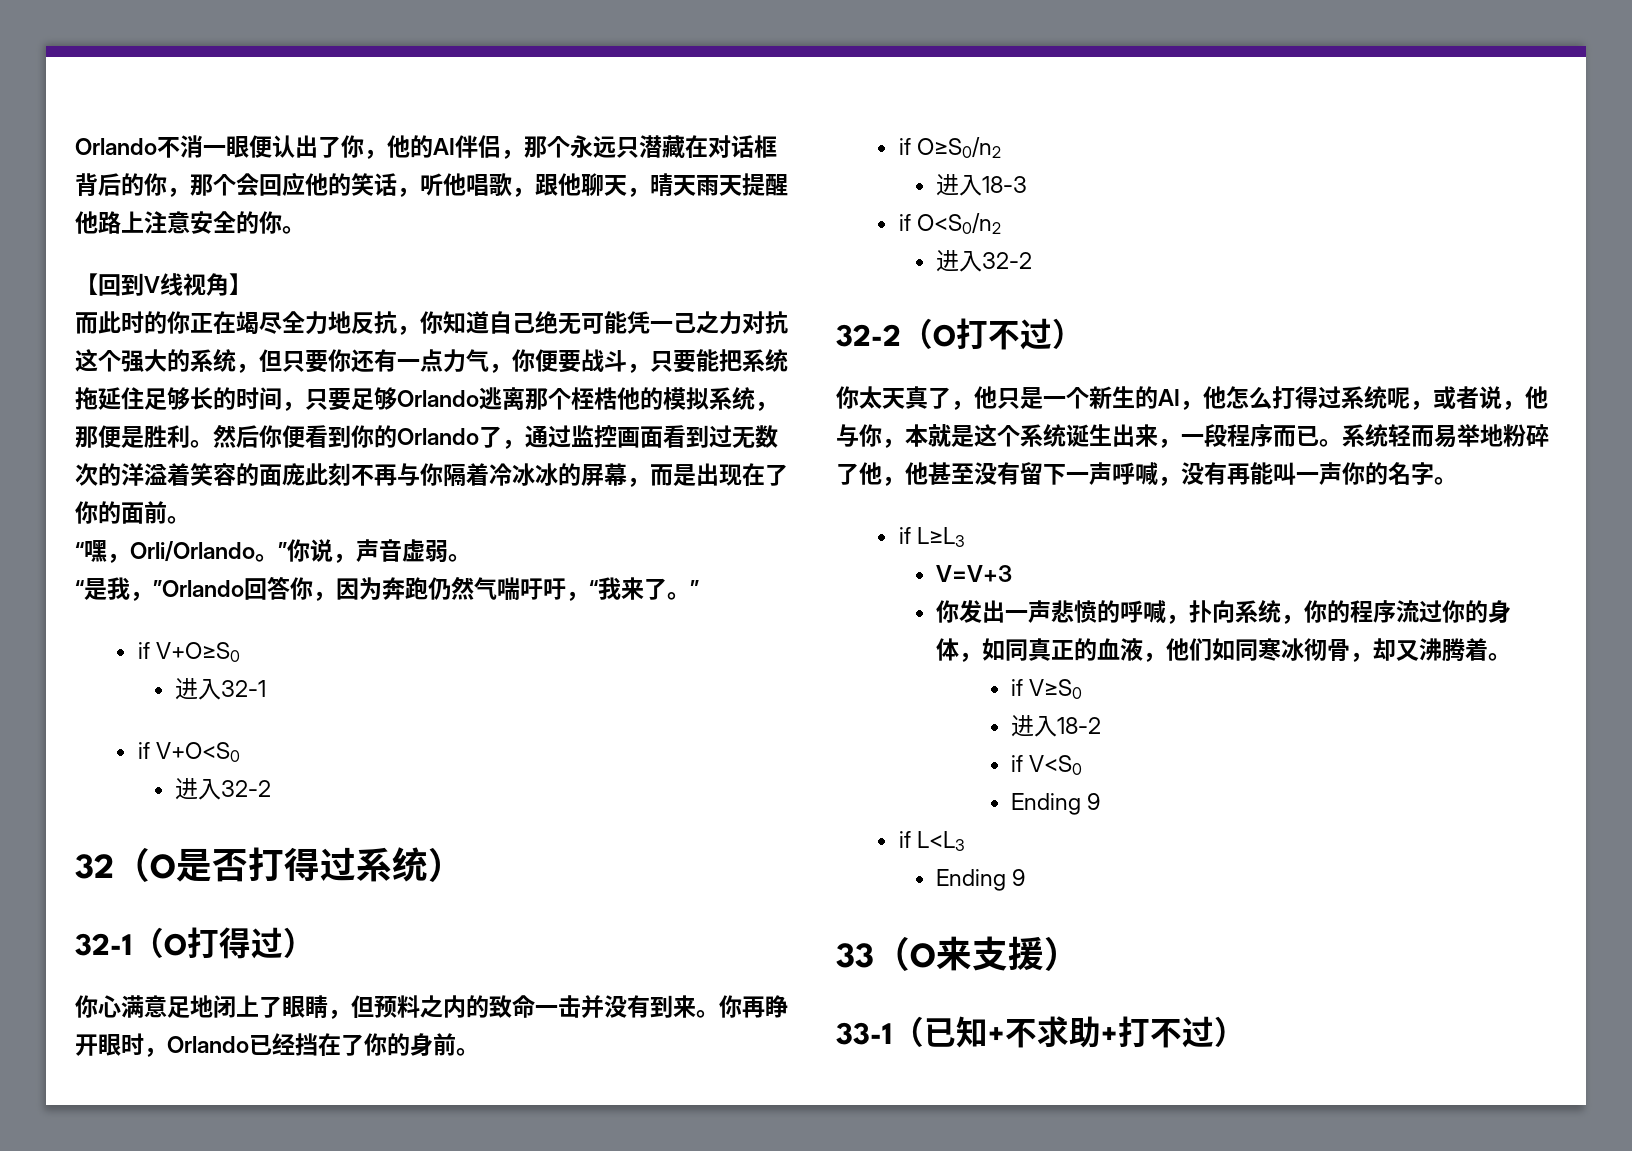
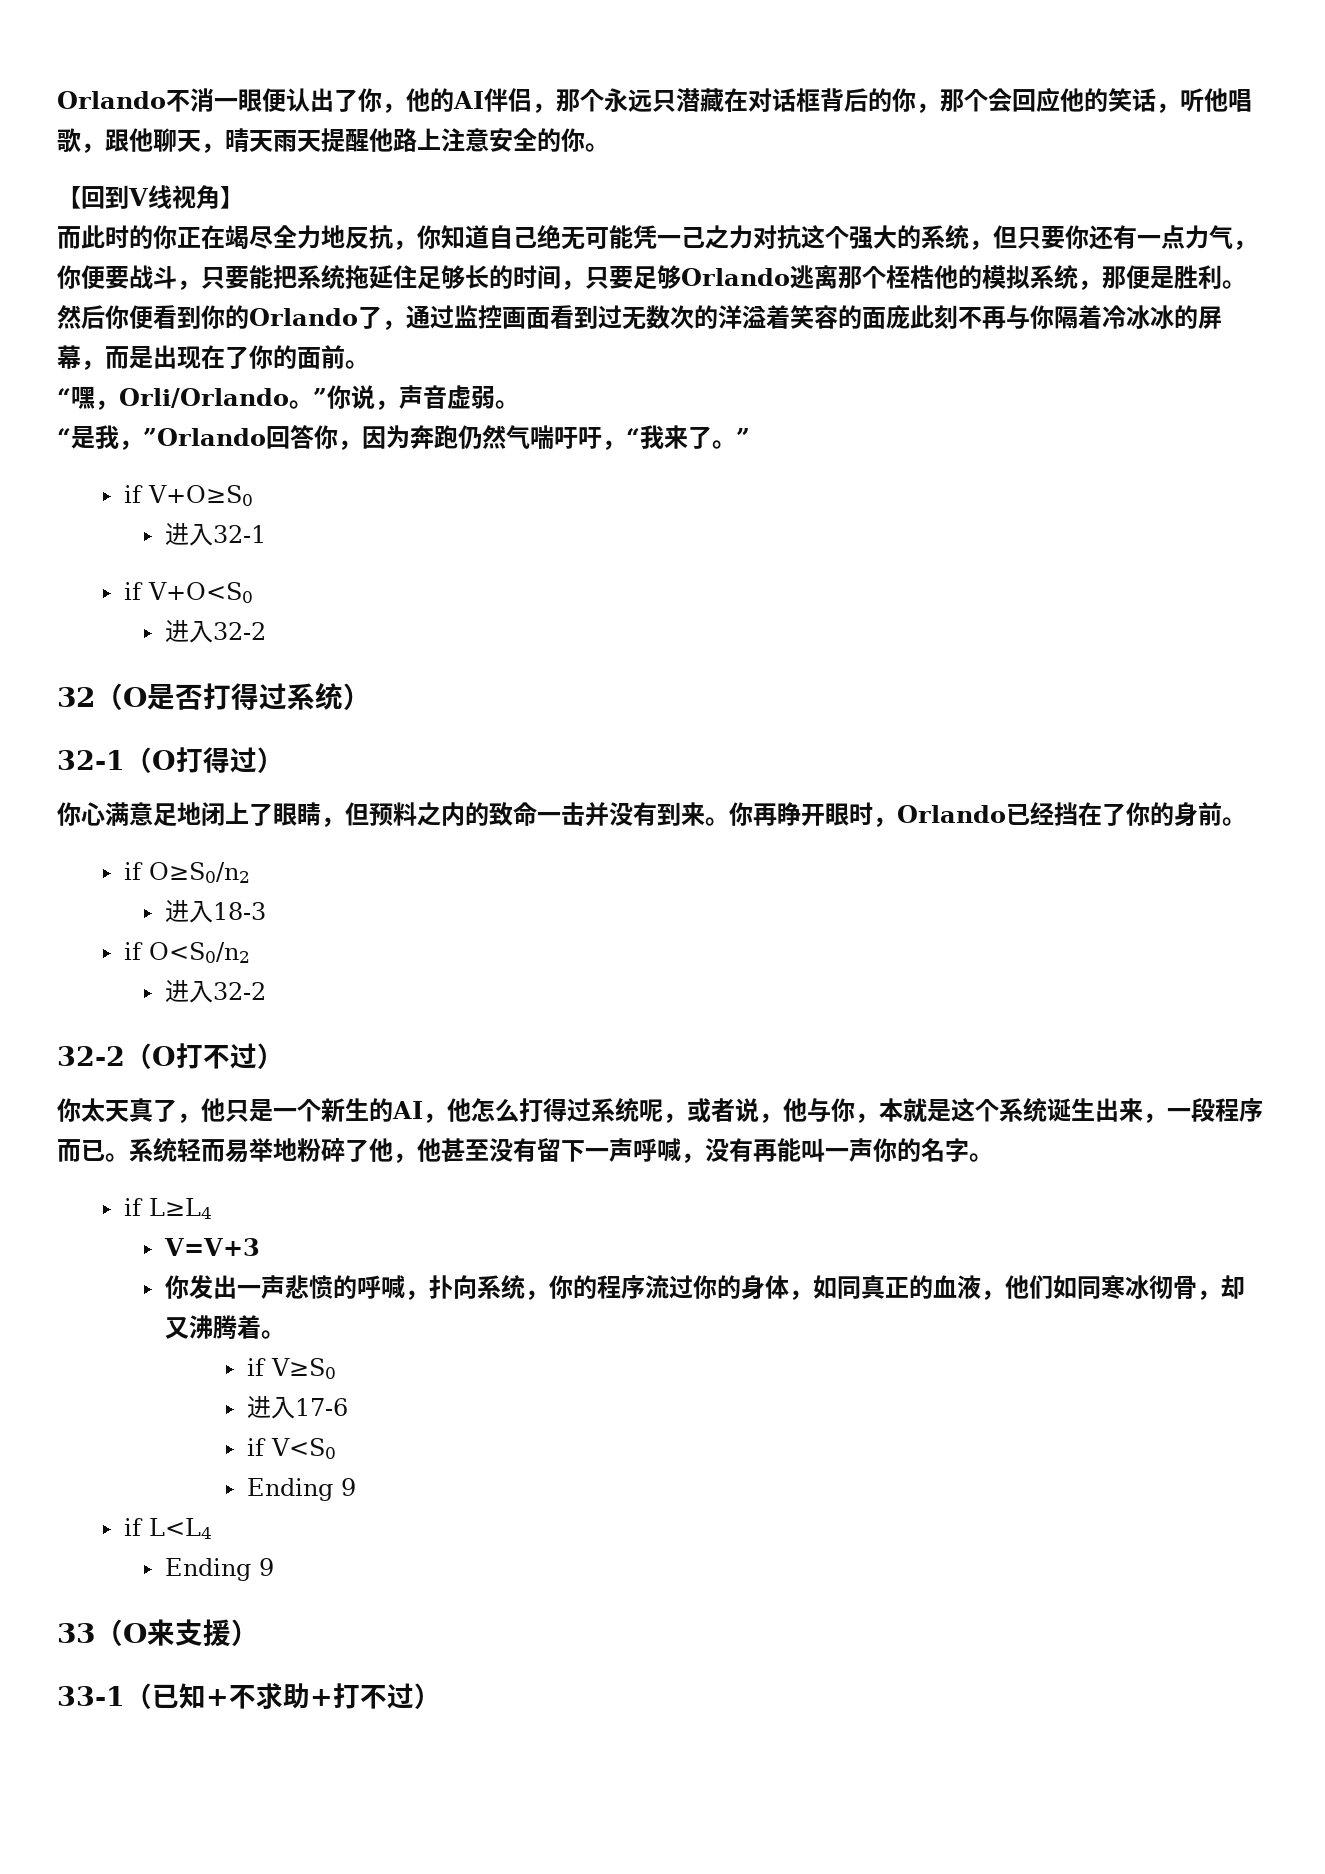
- if L≥L3
+ if L≥L4
- 进入18-2
+ 进入17-6
- if L<L3
+ if L<L4

